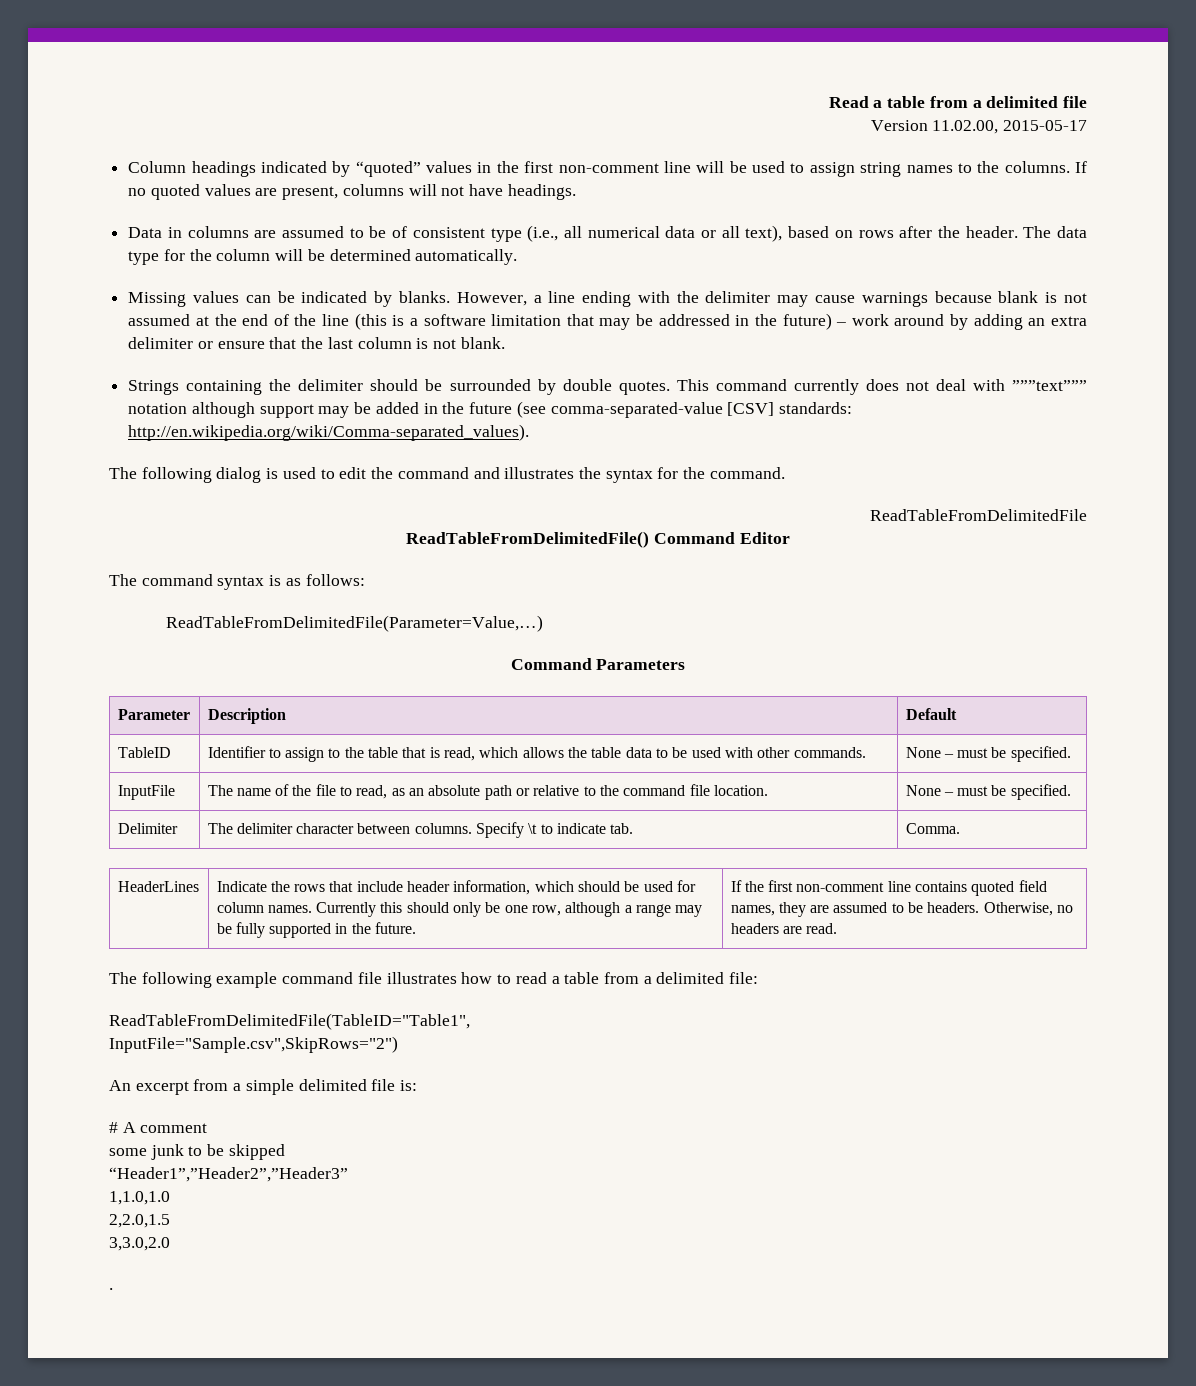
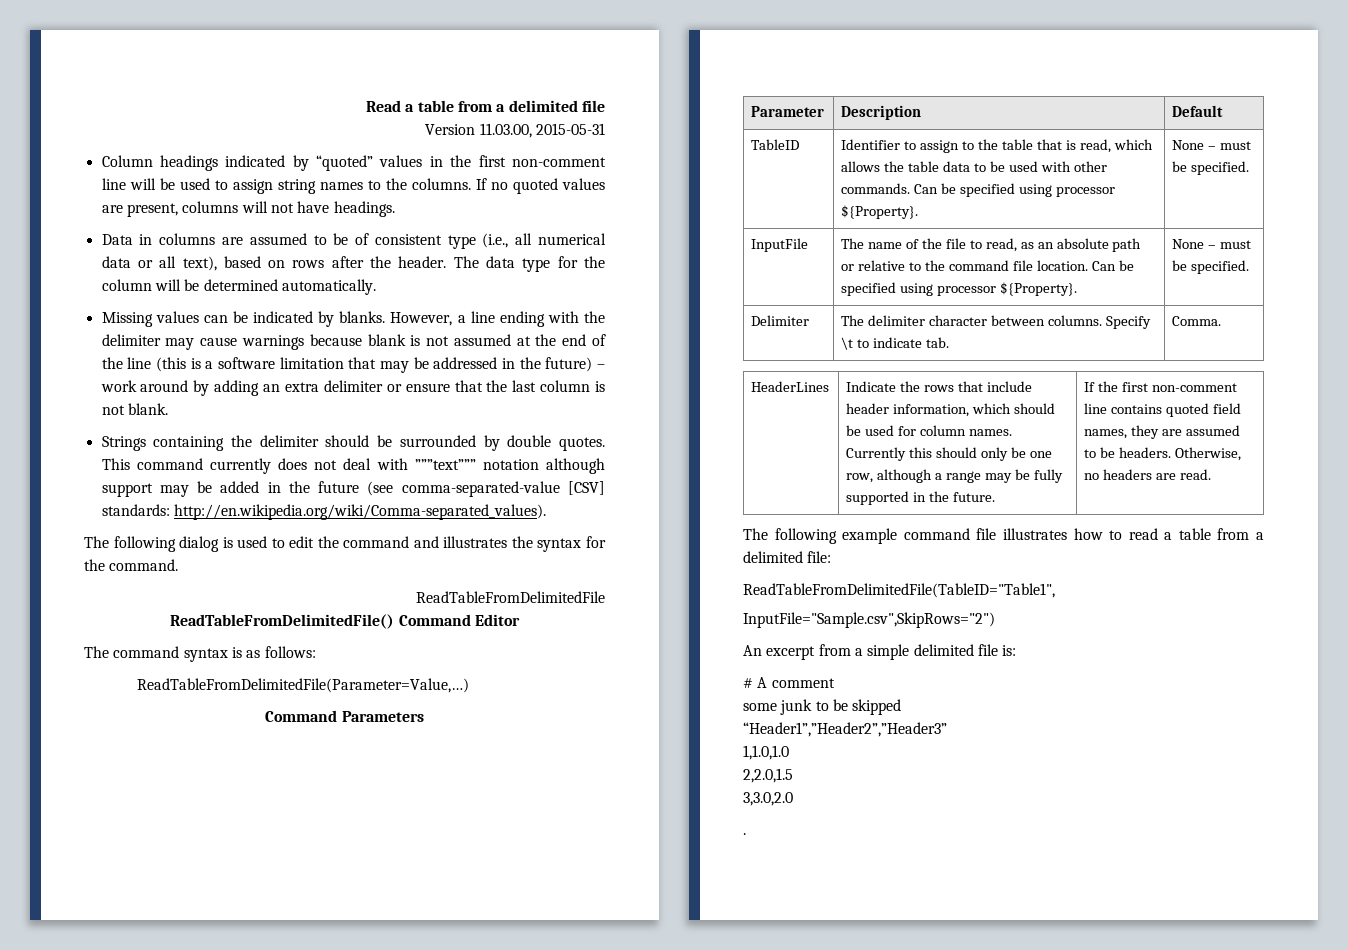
- Version 11.02.00, 2015-05-17
+ Version 11.03.00, 2015-05-31
- TableID | Identifier to assign to the table that is read, which allows the table data to be used with other commands. | None – must be specified.
+ TableID | Identifier to assign to the table that is read, which allows the table data to be used with other commands. Can be specified using processor ${Property}. | None – must be specified.
- InputFile | The name of the file to read, as an absolute path or relative to the command file location. | None – must be specified.
+ InputFile | The name of the file to read, as an absolute path or relative to the command file location. Can be specified using processor ${Property}. | None – must be specified.

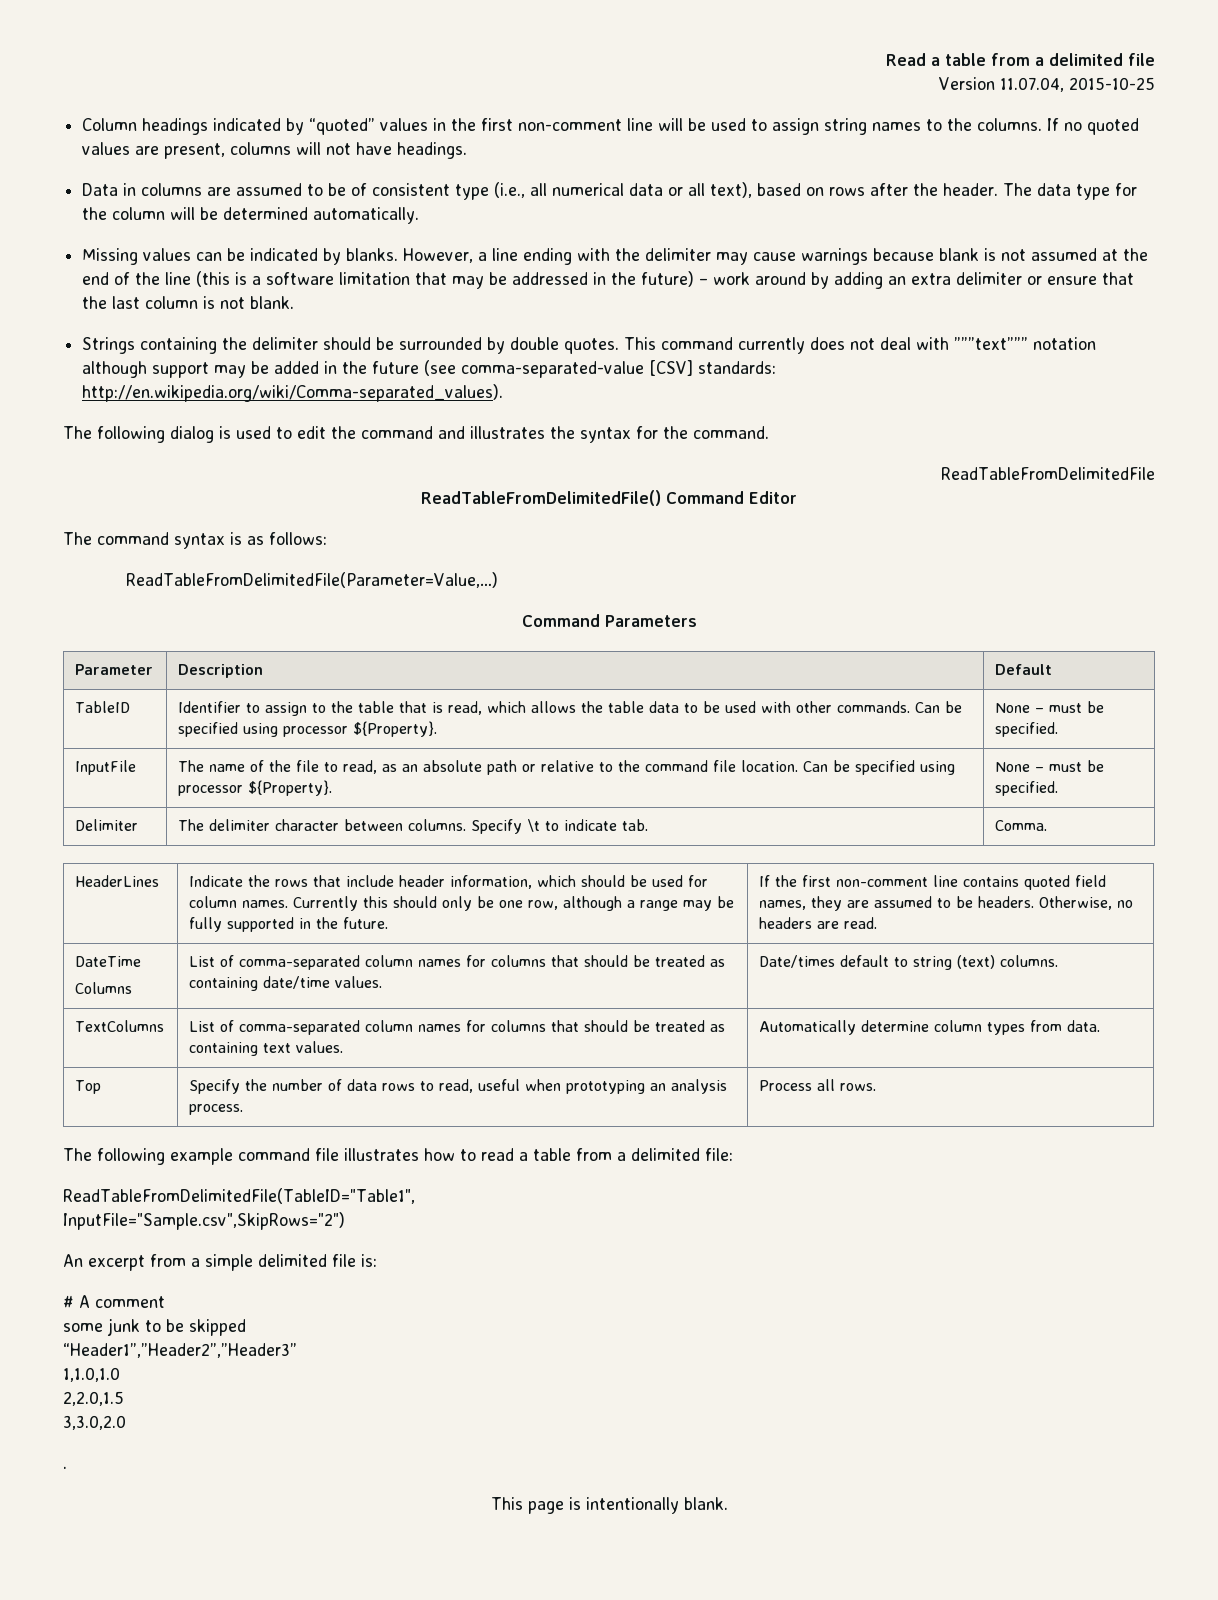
- Version 11.03.00, 2015-05-31
+ Version 11.07.04, 2015-10-25
+ DateTime
+ Columns | List of comma-separated column names for columns that should be treated as containing date/time values. | Date/times default to string (text) columns.
+ TextColumns | List of comma-separated column names for columns that should be treated as containing text values. | Automatically determine column types from data.
+ Top | Specify the number of data rows to read, useful when prototyping an analysis process. | Process all rows.
+ This page is intentionally blank.

